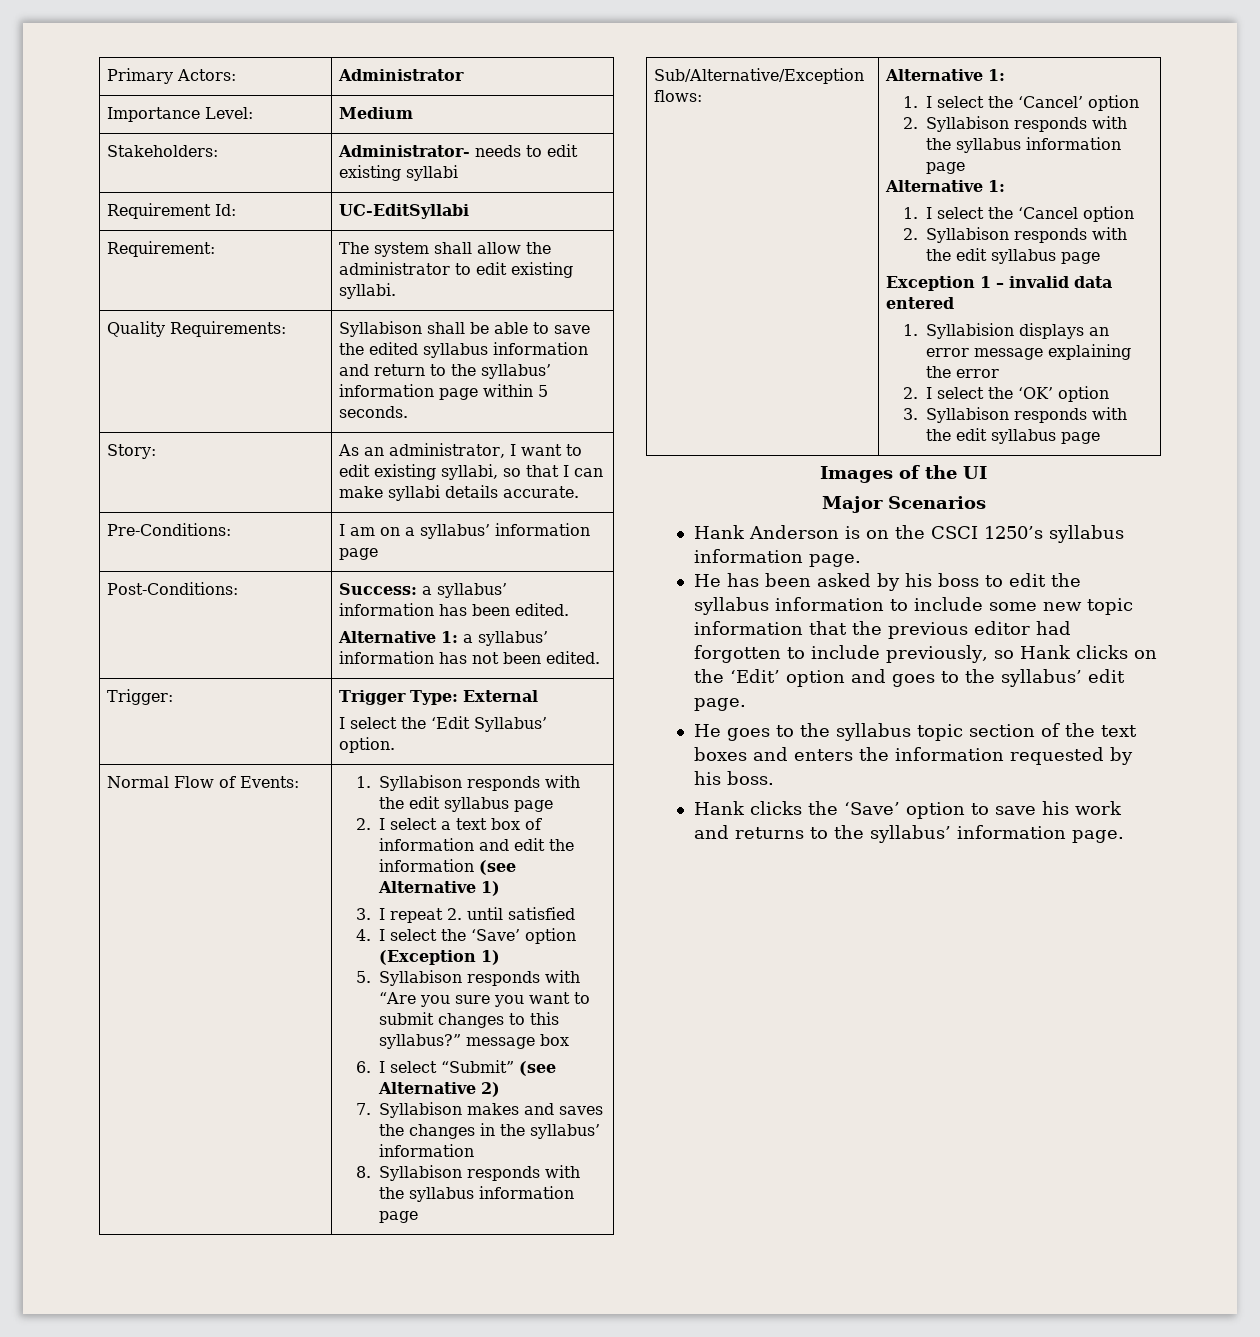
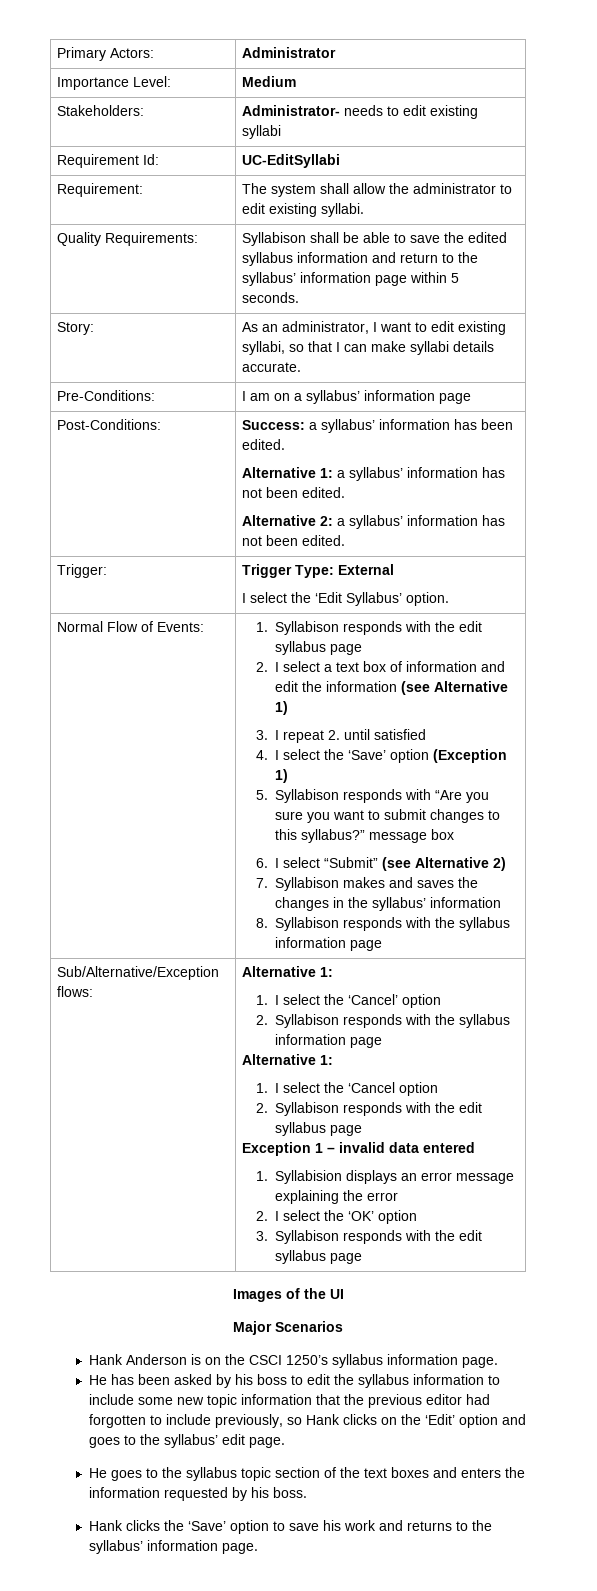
  Post-Conditions: | Success: a syllabus’ information has been edited.
  Alternative 1: a syllabus’ information has not been edited.
+ Alternative 2: a syllabus’ information has not been edited.

